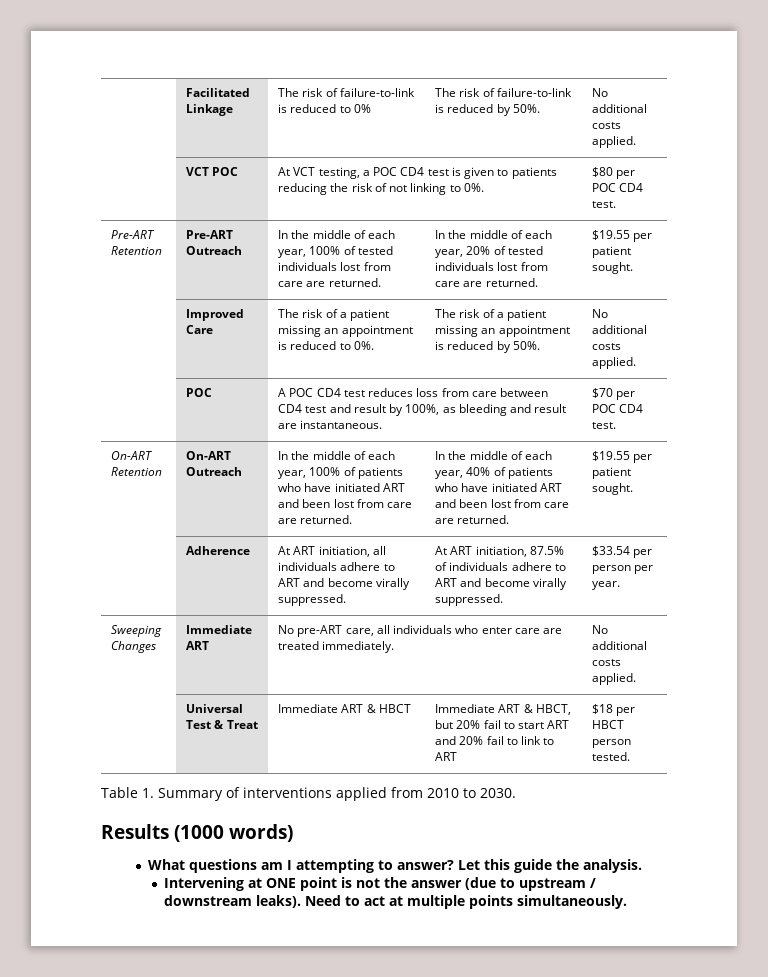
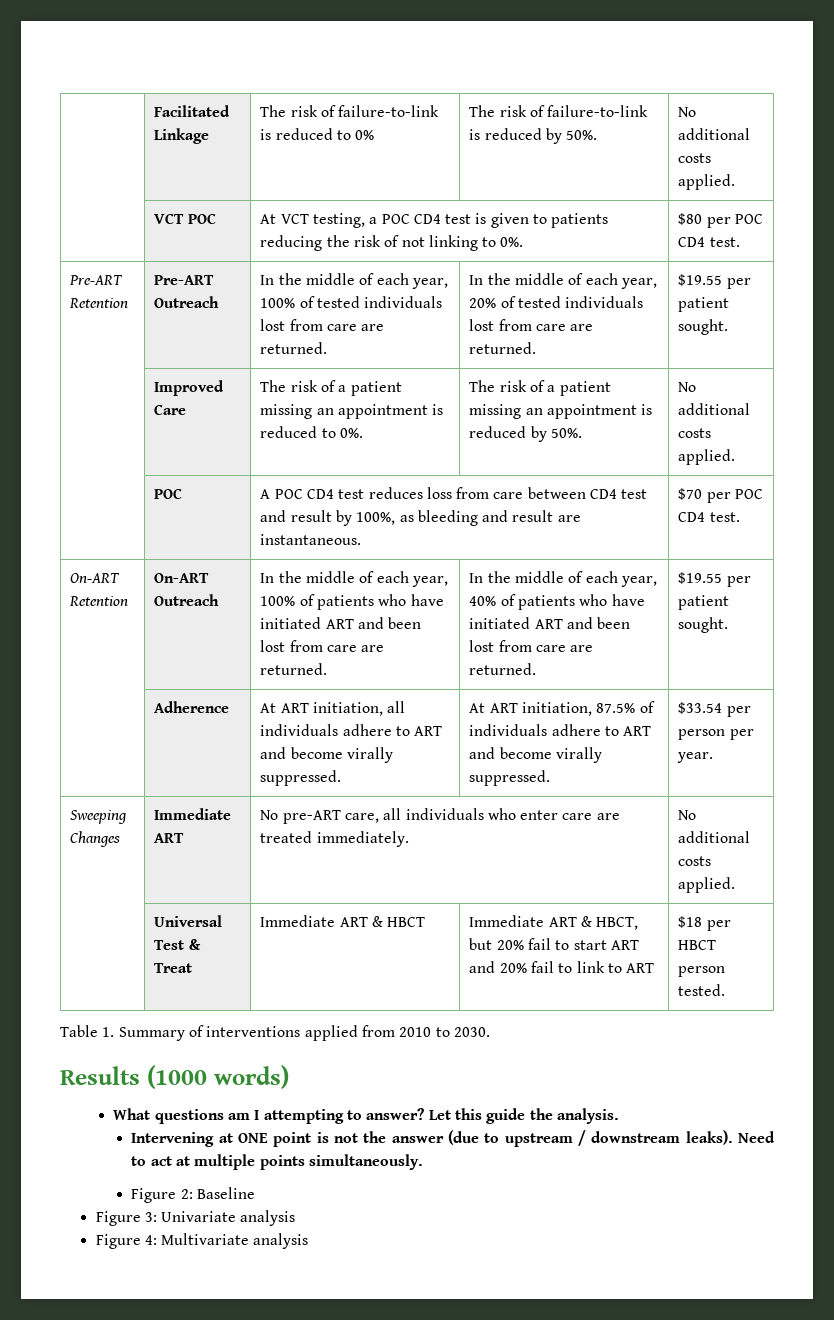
+ Figure 2: Baseline
+ Figure 3: Univariate analysis
+ Figure 4: Multivariate analysis

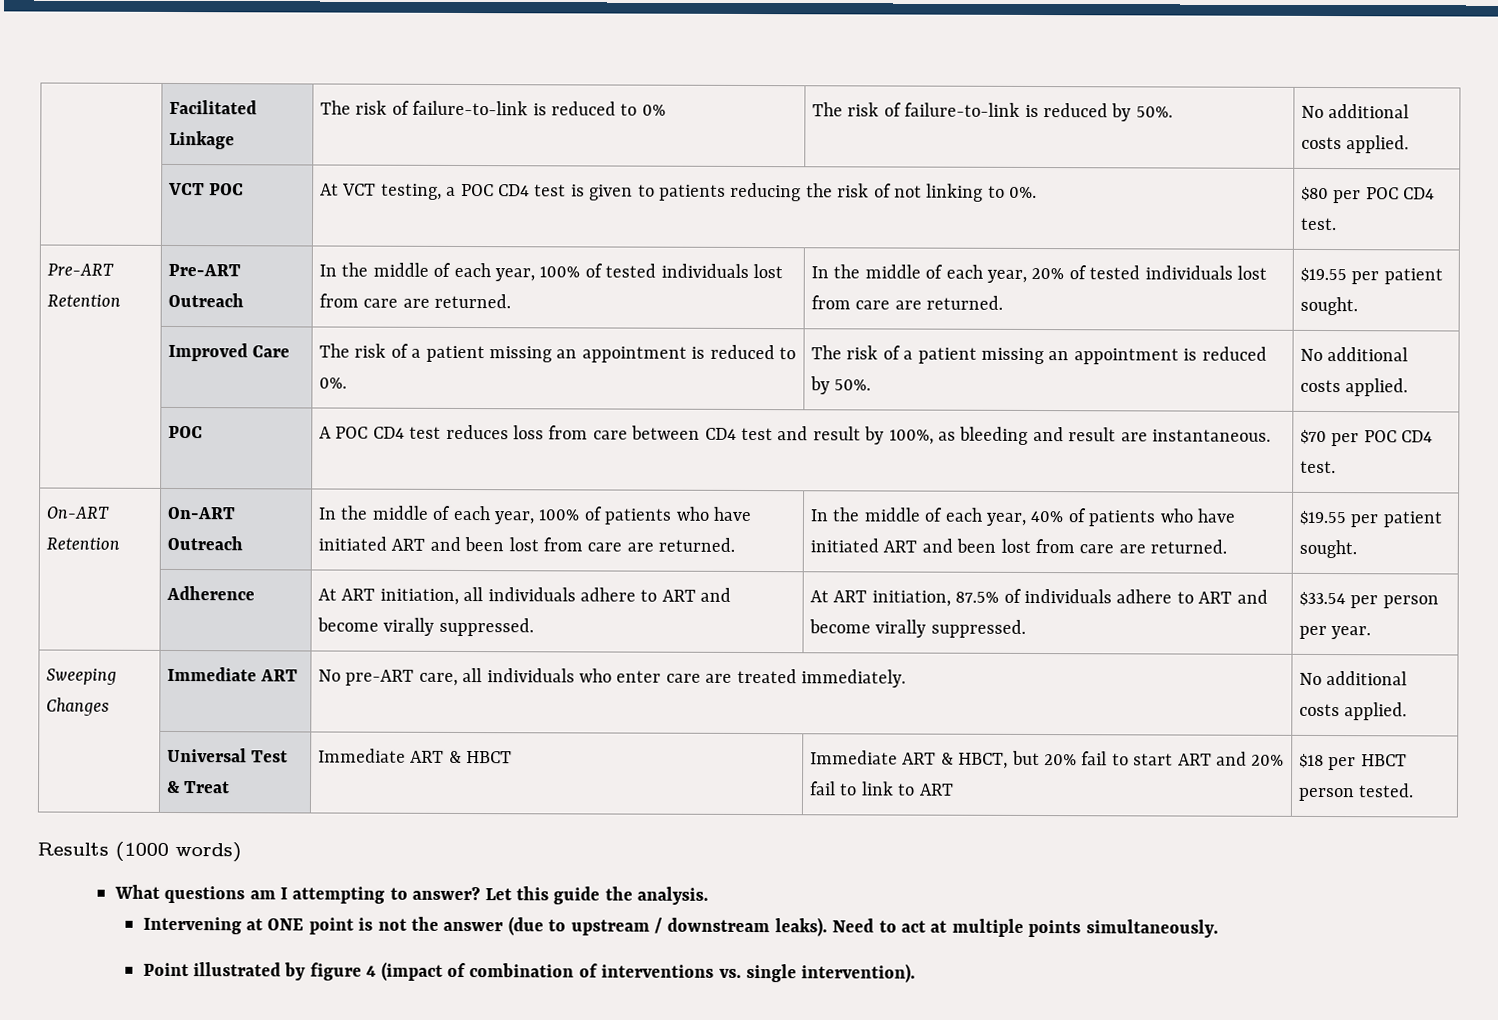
- Table 1. Summary of interventions applied from 2010 to 2030.
- Figure 2: Baseline
- Figure 3: Univariate analysis
- Figure 4: Multivariate analysis
+ Point illustrated by figure 4 (impact of combination of interventions vs. single intervention).

